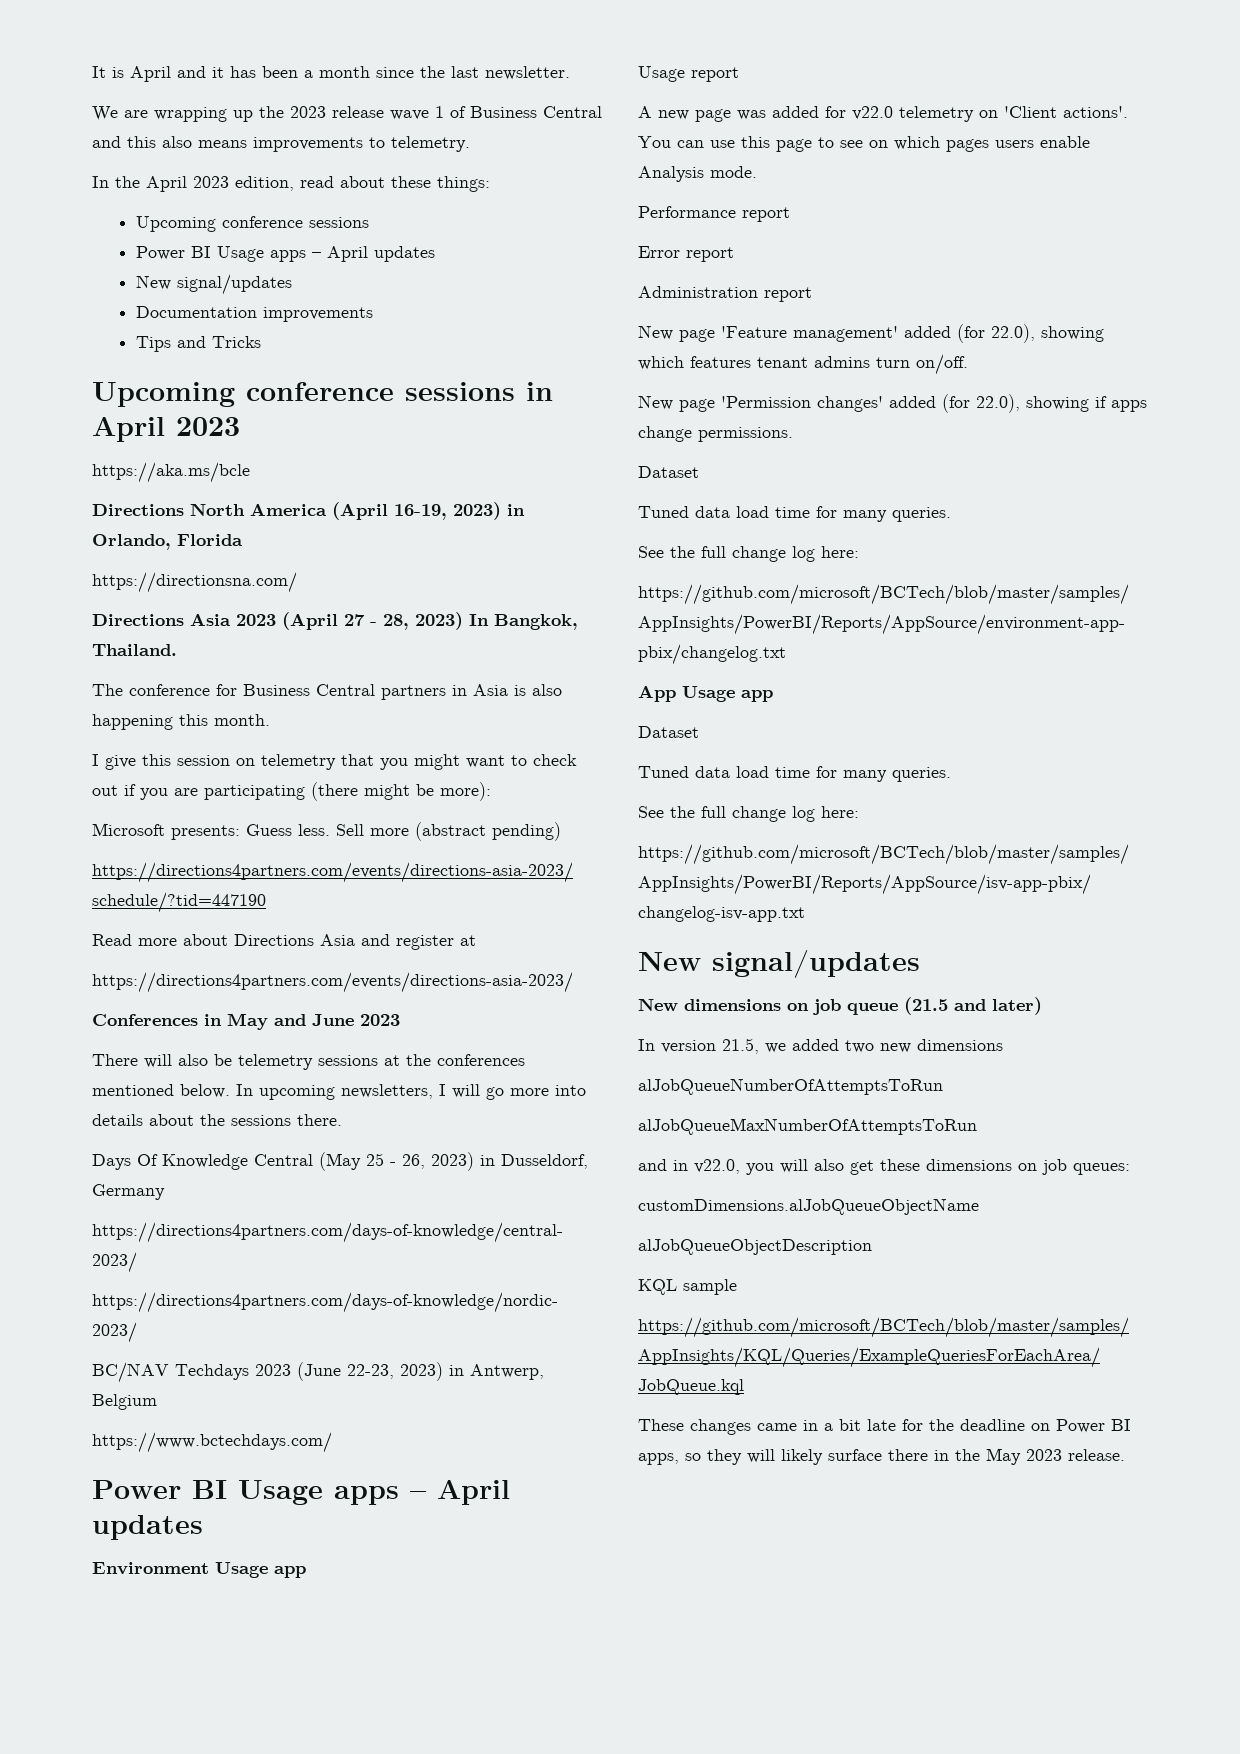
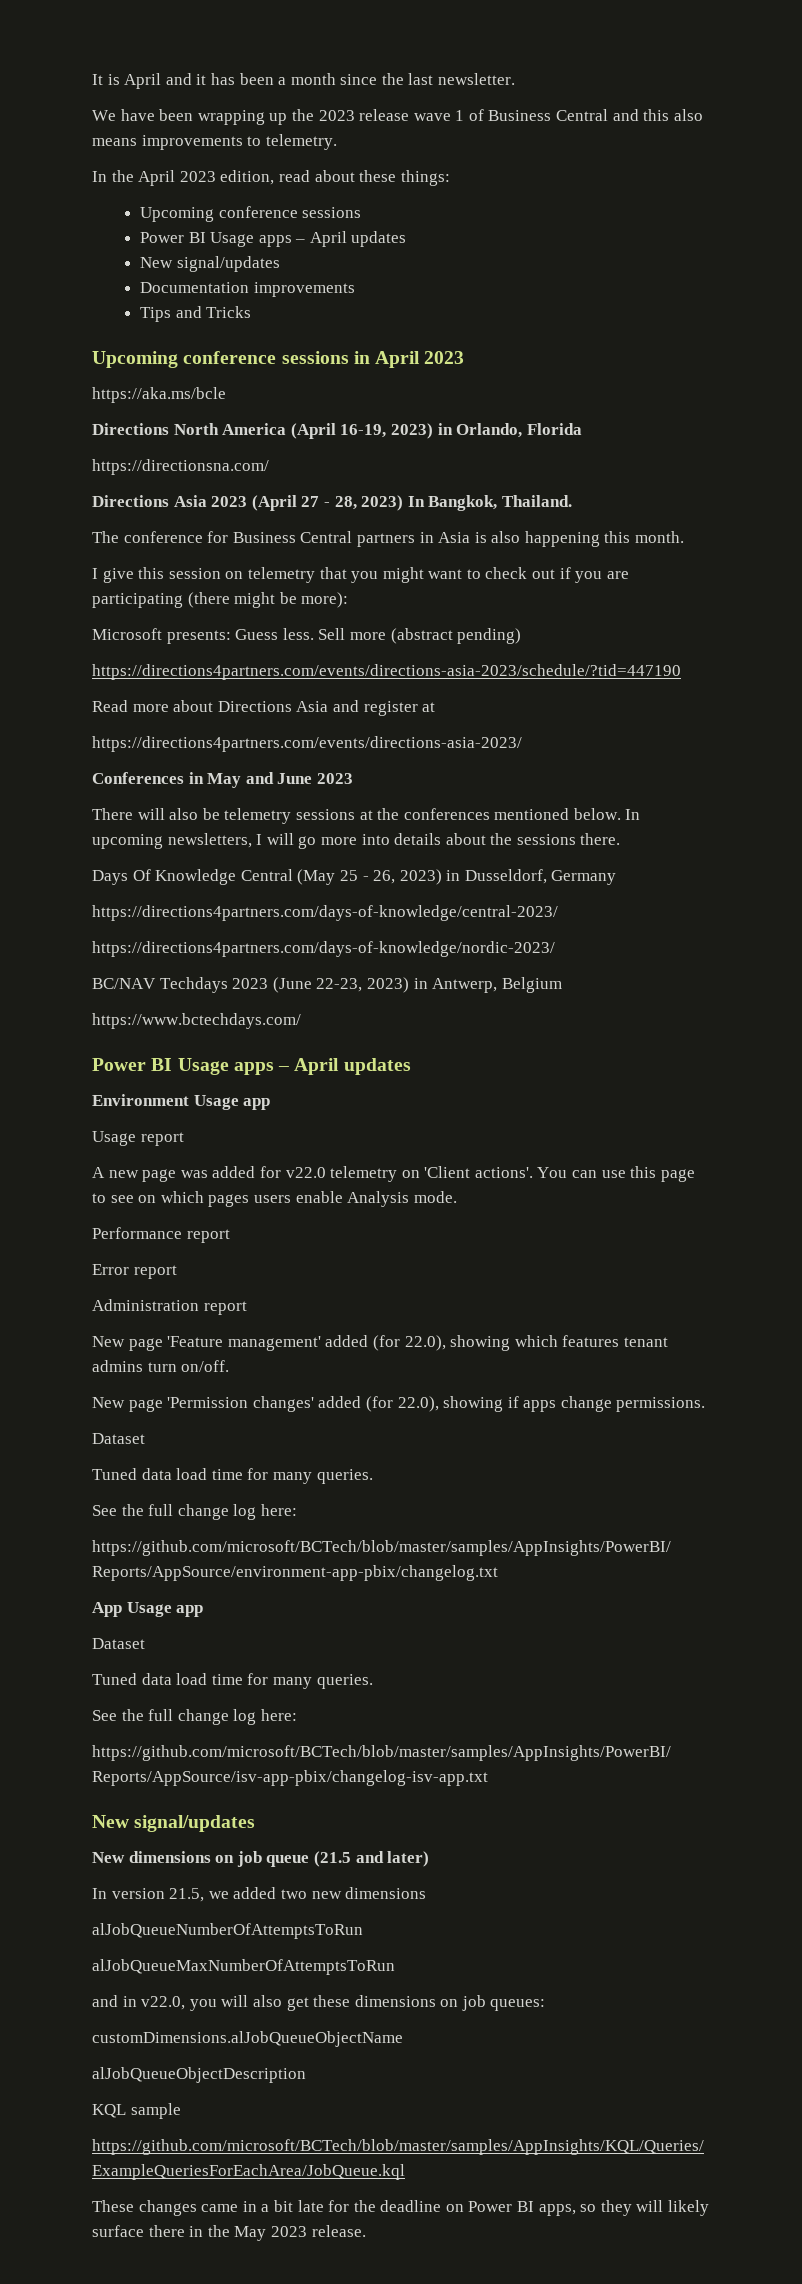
- We are wrapping up the 2023 release wave 1 of Business Central and this also means improvements to telemetry.
+ We have been wrapping up the 2023 release wave 1 of Business Central and this also means improvements to telemetry.

